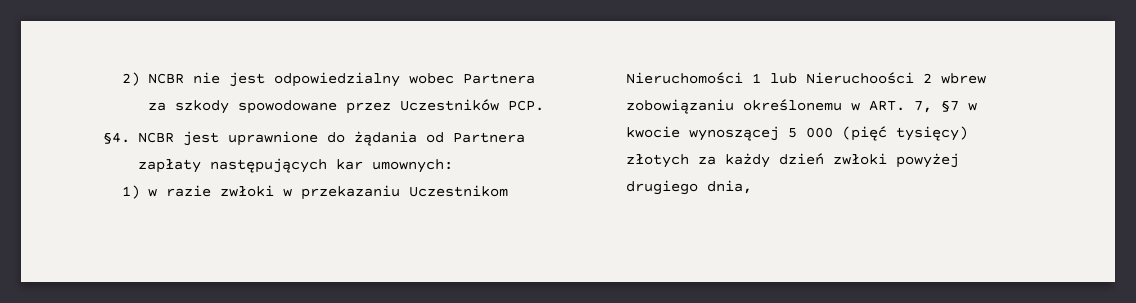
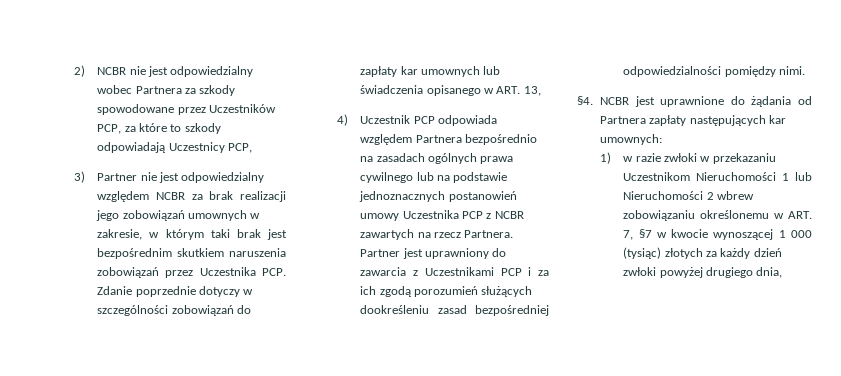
- 2) NCBR nie jest odpowiedzialny wobec Partnera za szkody spowodowane przez Uczestników PCP.
+ 2) NCBR nie jest odpowiedzialny wobec Partnera za szkody spowodowane przez Uczestników PCP, za które to szkody odpowiadają Uczestnicy PCP,
+ 3) Partner nie jest odpowiedzialny względem NCBR za brak realizacji jego zobowiązań umownych w zakresie, w którym taki brak jest bezpośrednim skutkiem naruszenia zobowiązań przez Uczestnika PCP. Zdanie poprzednie dotyczy w szczególności zobowiązań do zapłaty kar umownych lub świadczenia opisanego w ART. 13,
+ 4) Uczestnik PCP odpowiada względem Partnera bezpośrednio na zasadach ogólnych prawa cywilnego lub na podstawie jednoznacznych postanowień umowy Uczestnika PCP z NCBR zawartych na rzecz Partnera. Partner jest uprawniony do zawarcia z Uczestnikami PCP i za ich zgodą porozumień służących dookreśleniu zasad bezpośredniej odpowiedzialności pomiędzy nimi.
- 1) w razie zwłoki w przekazaniu Uczestnikom Nieruchomości 1 lub Nieruchoości 2 wbrew zobowiązaniu określonemu w ART. 7, §7 w kwocie wynoszącej 5 000 (pięć tysięcy) złotych za każdy dzień zwłoki powyżej drugiego dnia,
+ 1) w razie zwłoki w przekazaniu Uczestnikom Nieruchomości 1 lub Nieruchomości 2 wbrew zobowiązaniu określonemu w ART. 7, §7 w kwocie wynoszącej 1 000 (tysiąc) złotych za każdy dzień zwłoki powyżej drugiego dnia,

